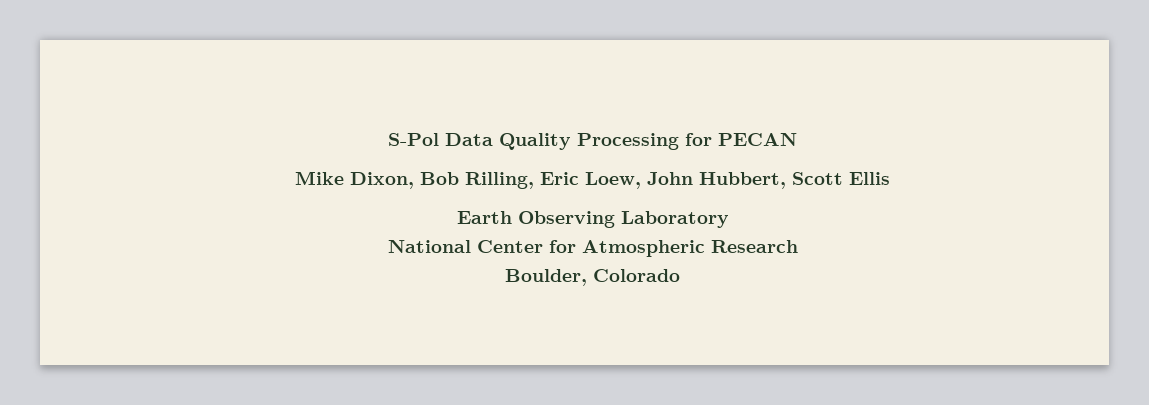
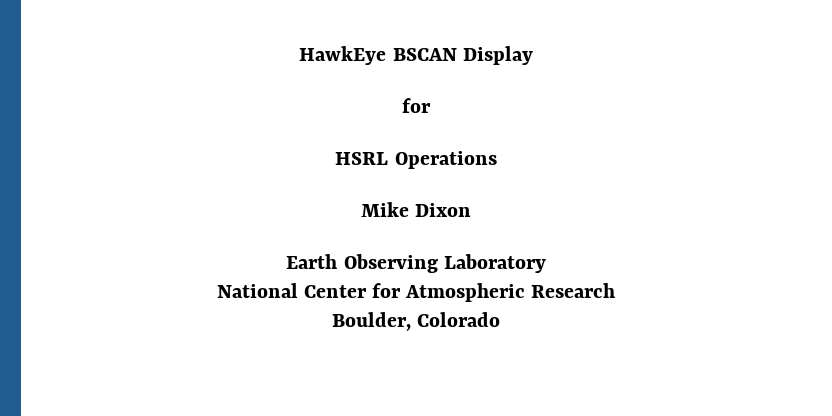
- S-Pol Data Quality Processing for PECAN
+ HawkEye BSCAN Display
+ for
+ HSRL Operations
- Mike Dixon, Bob Rilling, Eric Loew, John Hubbert, Scott Ellis
+ Mike Dixon

